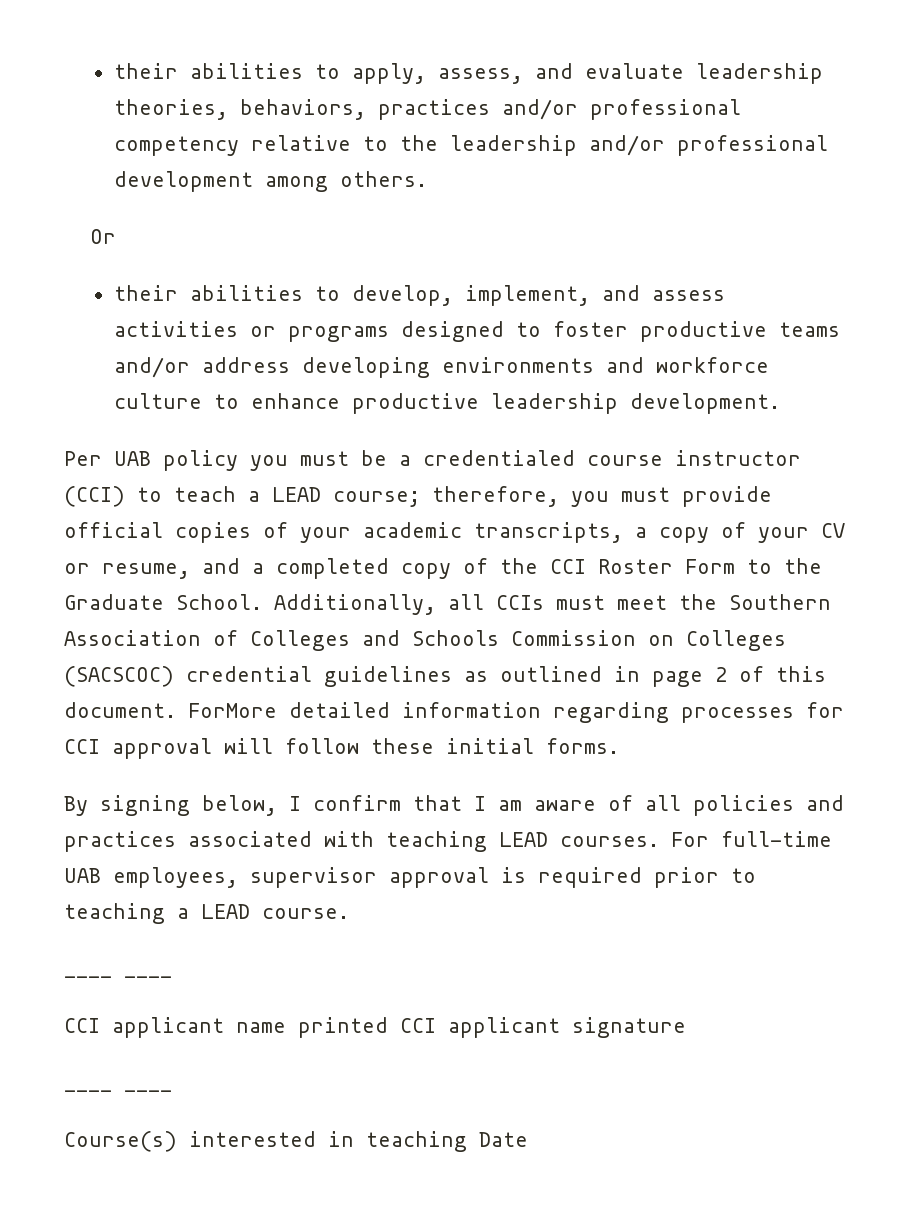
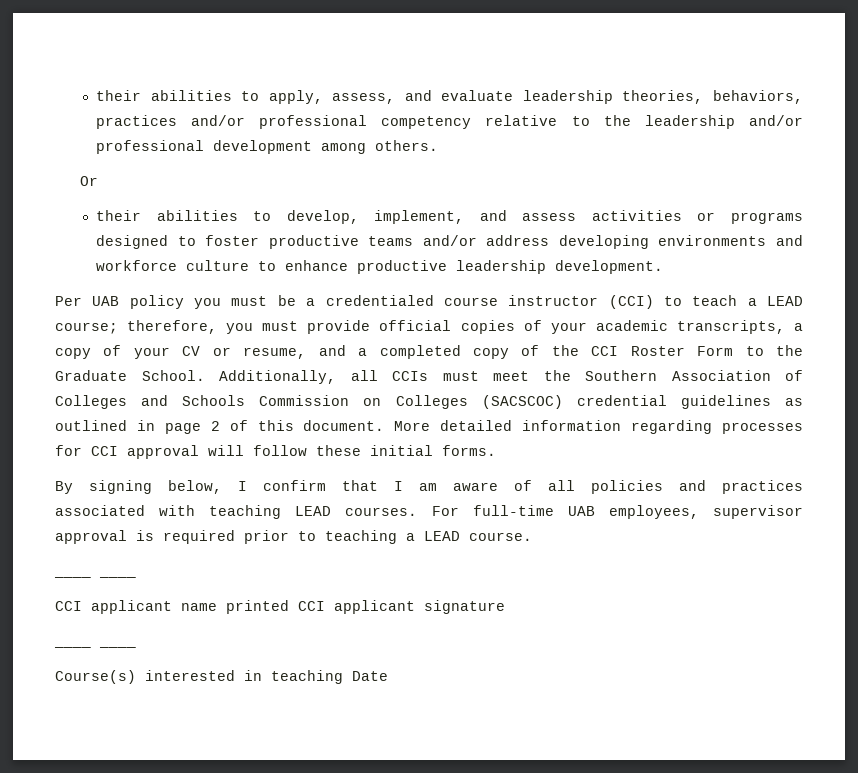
- ForMore detailed information regarding processes for CCI approval will follow these initial forms.
+ More detailed information regarding processes for CCI approval will follow these initial forms.

